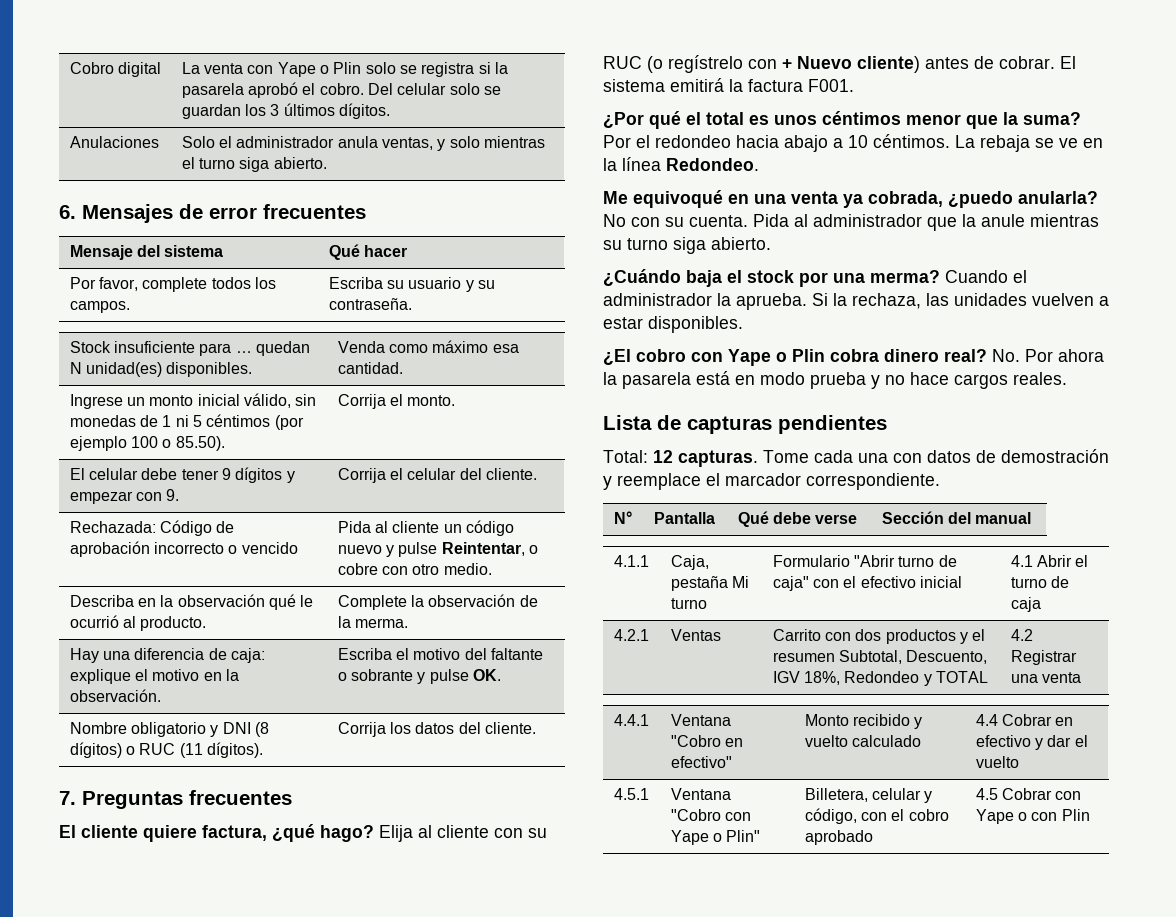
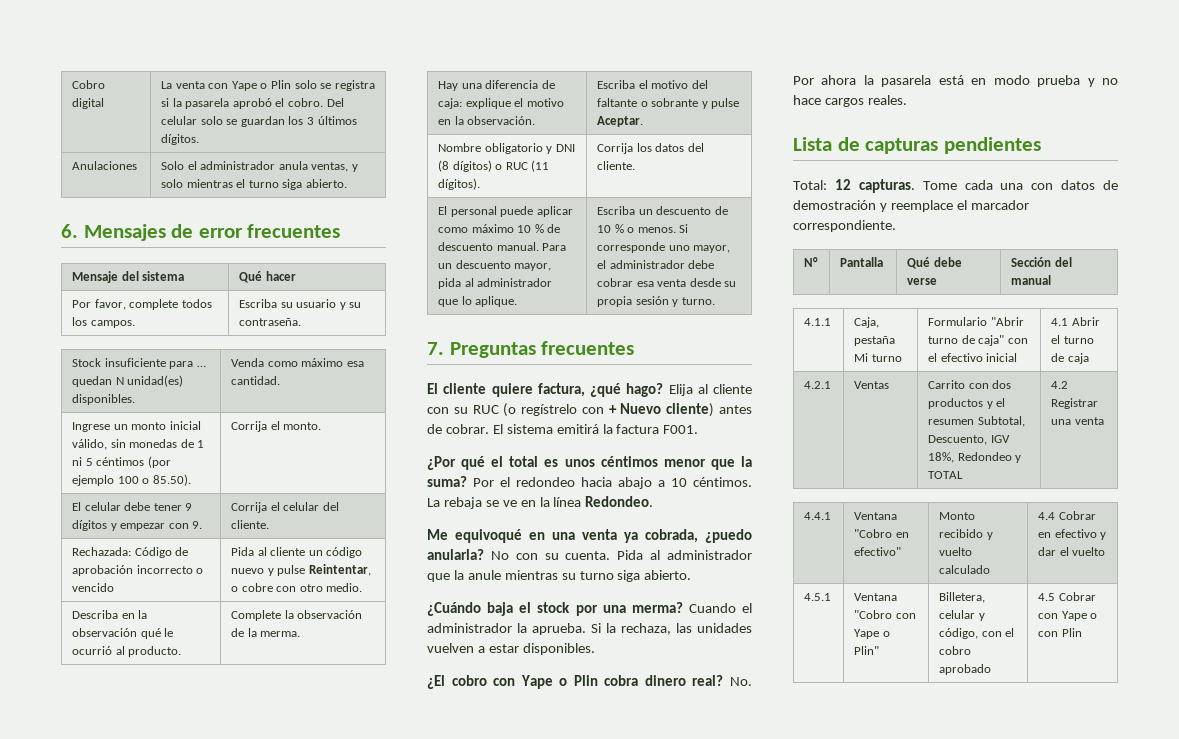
- Hay una diferencia de caja: explique el motivo en la observación. | Escriba el motivo del faltante o sobrante y pulse OK.
+ Hay una diferencia de caja: explique el motivo en la observación. | Escriba el motivo del faltante o sobrante y pulse Aceptar.
+ El personal puede aplicar como máximo 10 % de descuento manual. Para un descuento mayor, pida al administrador que lo aplique. | Escriba un descuento de 10 % o menos. Si corresponde uno mayor, el administrador debe cobrar esa venta desde su propia sesión y turno.

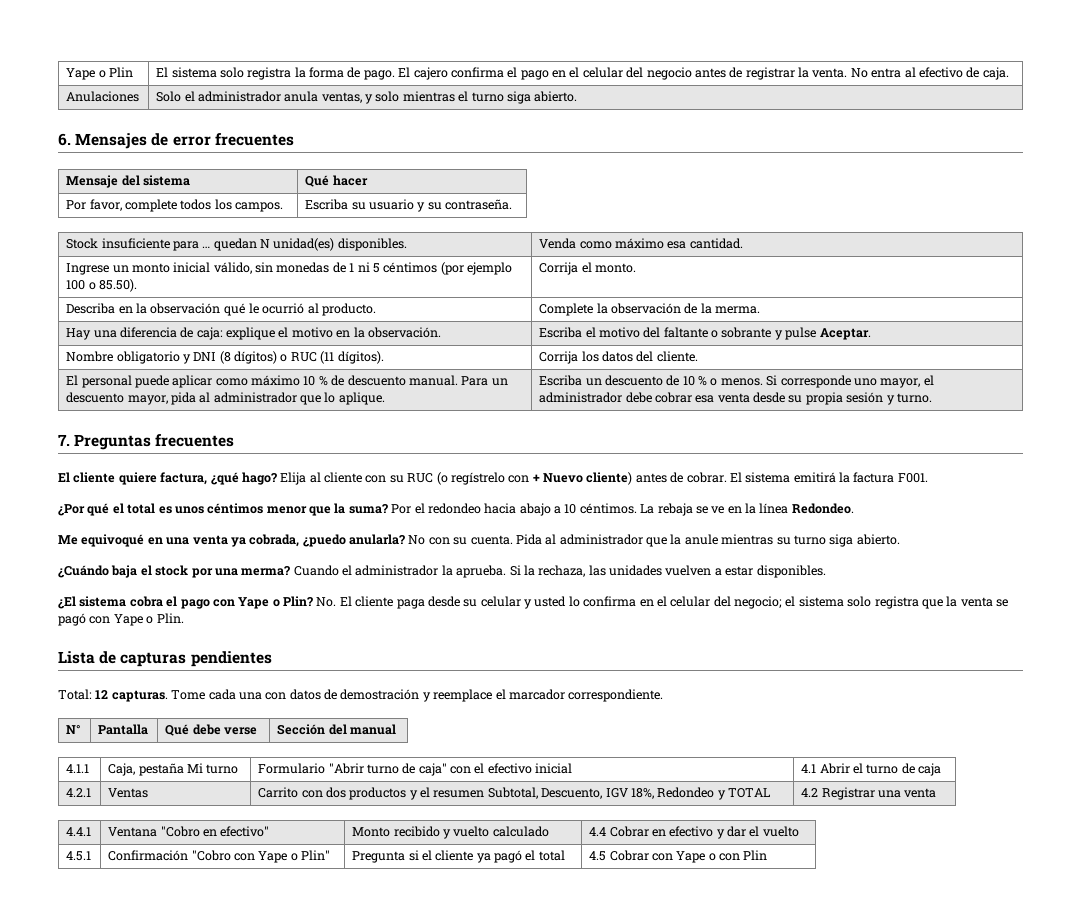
- Cobro digital | La venta con Yape o Plin solo se registra si la pasarela aprobó el cobro. Del celular solo se guardan los 3 últimos dígitos.
+ Yape o Plin | El sistema solo registra la forma de pago. El cajero confirma el pago en el celular del negocio antes de registrar la venta. No entra al efectivo de caja.
- El celular debe tener 9 dígitos y empezar con 9. | Corrija el celular del cliente.
- Rechazada: Código de aprobación incorrecto o vencido | Pida al cliente un código nuevo y pulse Reintentar, o cobre con otro medio.
- ¿El cobro con Yape o Plin cobra dinero real? No. Por ahora la pasarela está en modo prueba y no hace cargos reales.
+ ¿El sistema cobra el pago con Yape o Plin? No. El cliente paga desde su celular y usted lo confirma en el celular del negocio; el sistema solo registra que la venta se pagó con Yape o Plin.
- 4.5.1 | Ventana "Cobro con Yape o Plin" | Billetera, celular y código, con el cobro aprobado | 4.5 Cobrar con Yape o con Plin
+ 4.5.1 | Confirmación "Cobro con Yape o Plin" | Pregunta si el cliente ya pagó el total | 4.5 Cobrar con Yape o con Plin

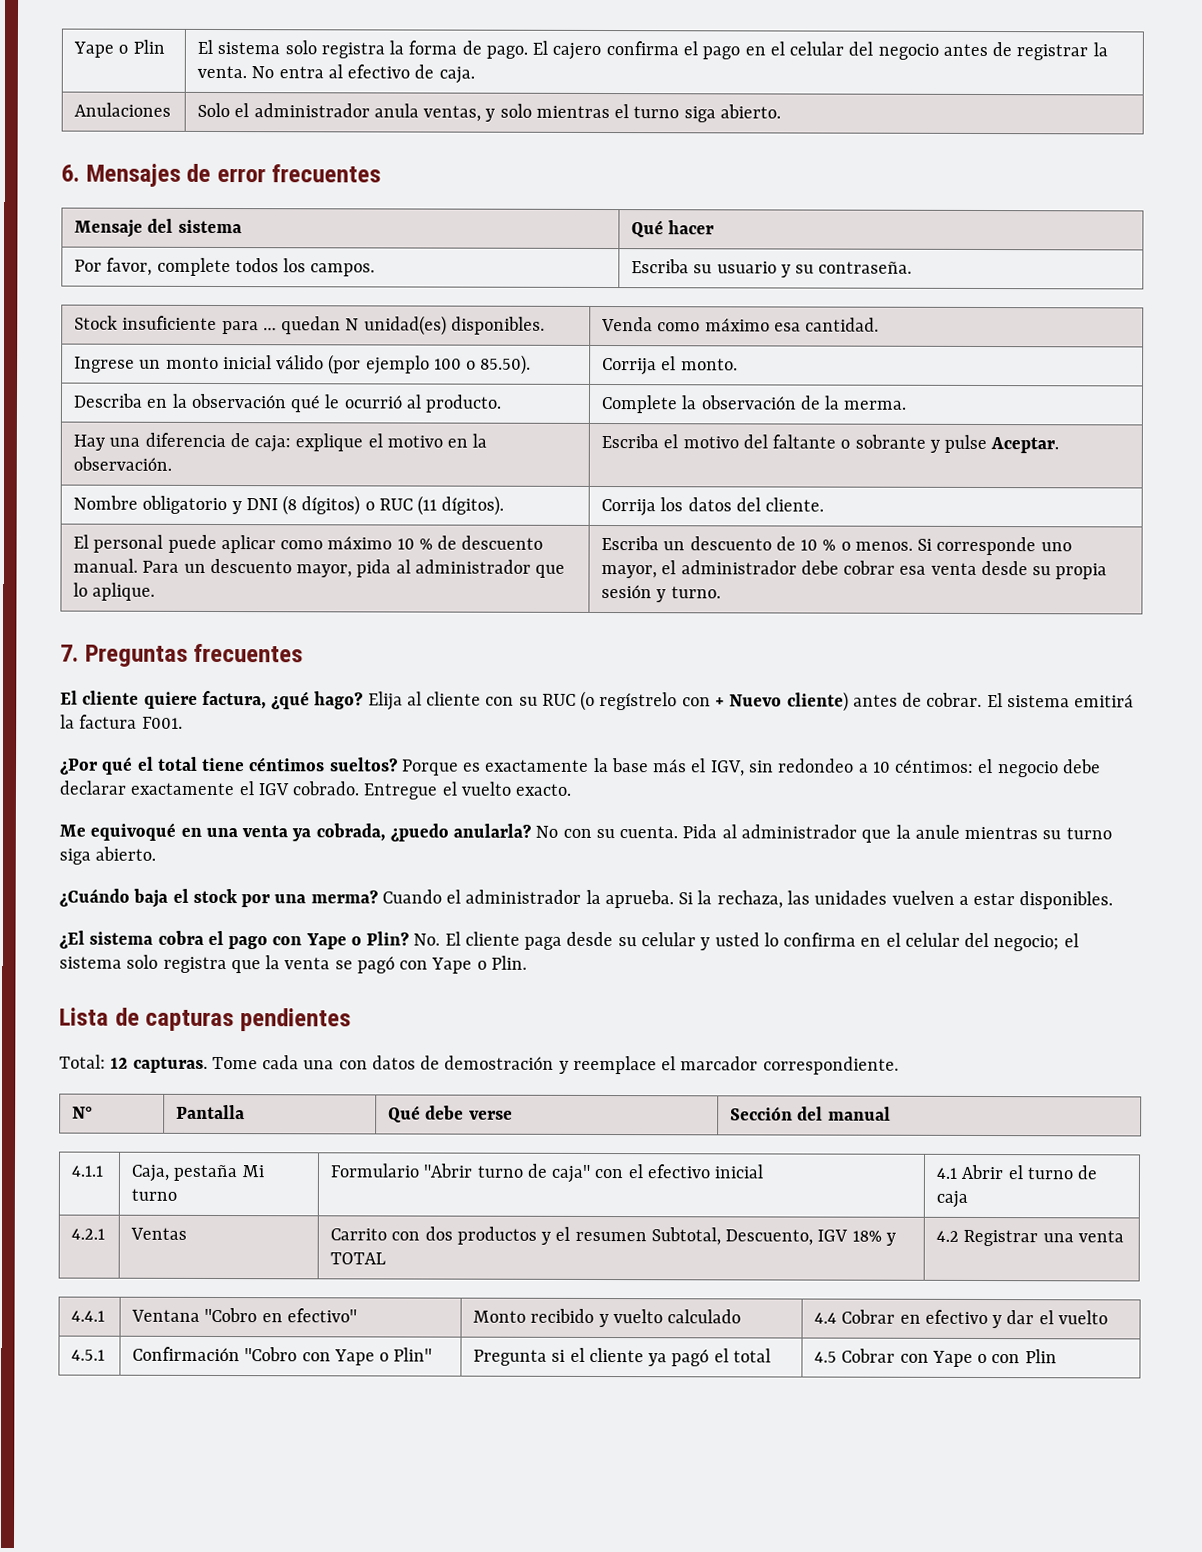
- Ingrese un monto inicial válido, sin monedas de 1 ni 5 céntimos (por ejemplo 100 o 85.50). | Corrija el monto.
+ Ingrese un monto inicial válido (por ejemplo 100 o 85.50). | Corrija el monto.
- ¿Por qué el total es unos céntimos menor que la suma? Por el redondeo hacia abajo a 10 céntimos. La rebaja se ve en la línea Redondeo.
+ ¿Por qué el total tiene céntimos sueltos? Porque es exactamente la base más el IGV, sin redondeo a 10 céntimos: el negocio debe declarar exactamente el IGV cobrado. Entregue el vuelto exacto.
- 4.2.1 | Ventas | Carrito con dos productos y el resumen Subtotal, Descuento, IGV 18%, Redondeo y TOTAL | 4.2 Registrar una venta
+ 4.2.1 | Ventas | Carrito con dos productos y el resumen Subtotal, Descuento, IGV 18% y TOTAL | 4.2 Registrar una venta

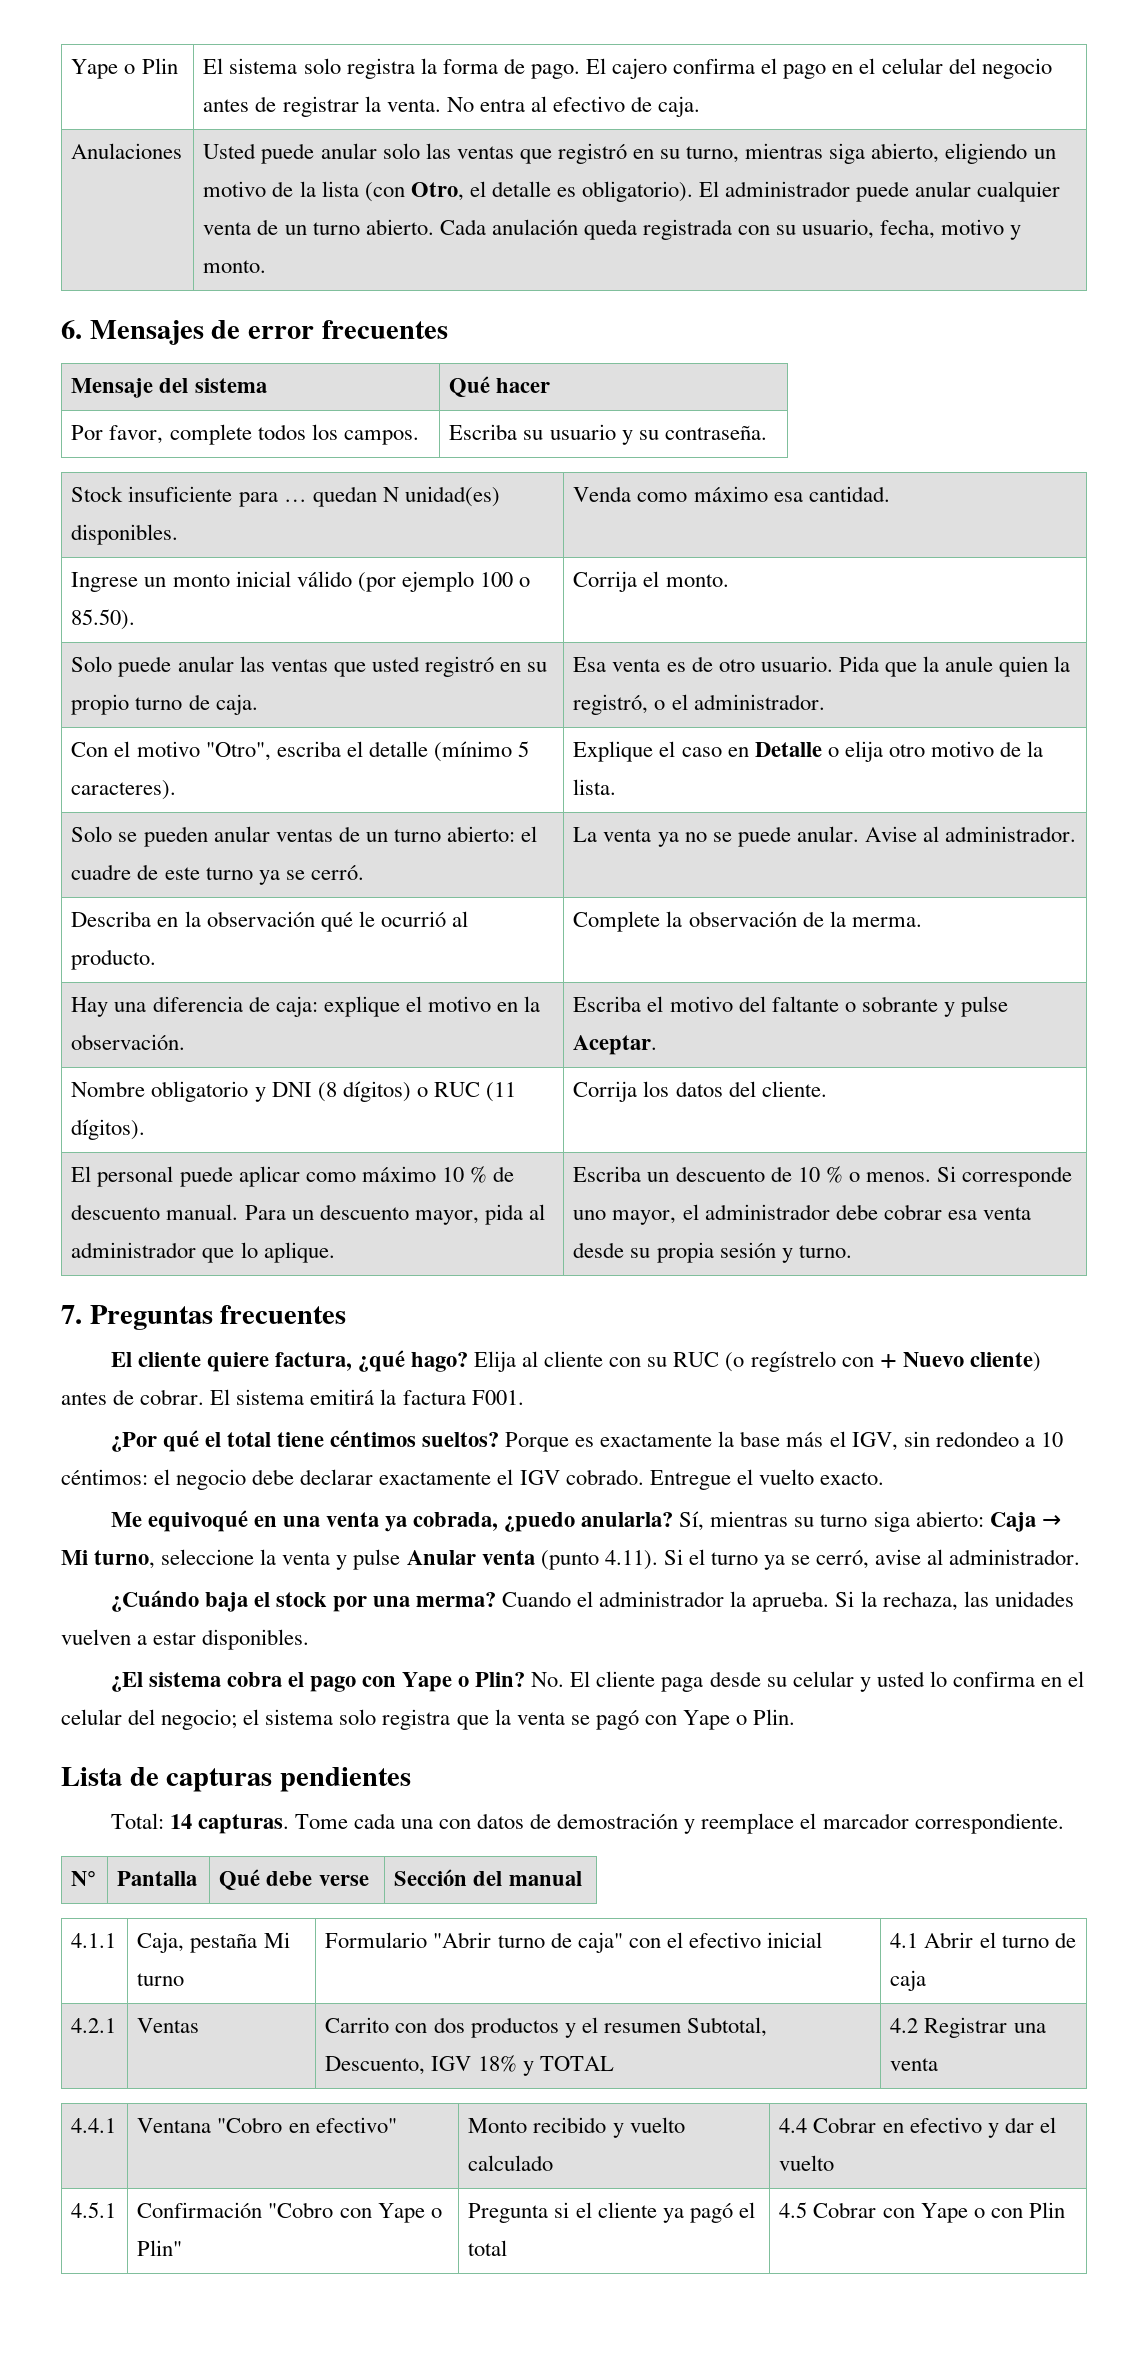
- Solo el administrador anula ventas, y solo mientras el turno siga abierto.
+ Usted puede anular solo las ventas que registró en su turno, mientras siga abierto, eligiendo un motivo de la lista (con Otro, el detalle es obligatorio). El administrador puede anular cualquier venta de un turno abierto. Cada anulación queda registrada con su usuario, fecha, motivo y monto.
+ Solo puede anular las ventas que usted registró en su propio turno de caja. | Esa venta es de otro usuario. Pida que la anule quien la registró, o el administrador.
+ Con el motivo "Otro", escriba el detalle (mínimo 5 caracteres). | Explique el caso en Detalle o elija otro motivo de la lista.
+ Solo se pueden anular ventas de un turno abierto: el cuadre de este turno ya se cerró. | La venta ya no se puede anular. Avise al administrador.
- No con su cuenta. Pida al administrador que la anule mientras su turno siga abierto.
+ Sí, mientras su turno siga abierto: Caja → Mi turno, seleccione la venta y pulse Anular venta (punto 4.11). Si el turno ya se cerró, avise al administrador.
- Total: 12 capturas.
+ Total: 14 capturas.

